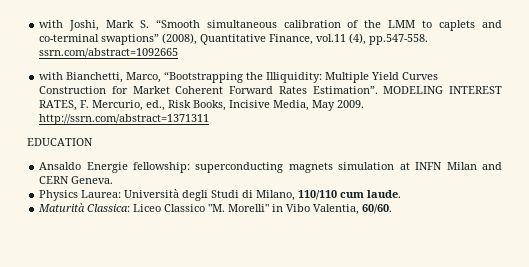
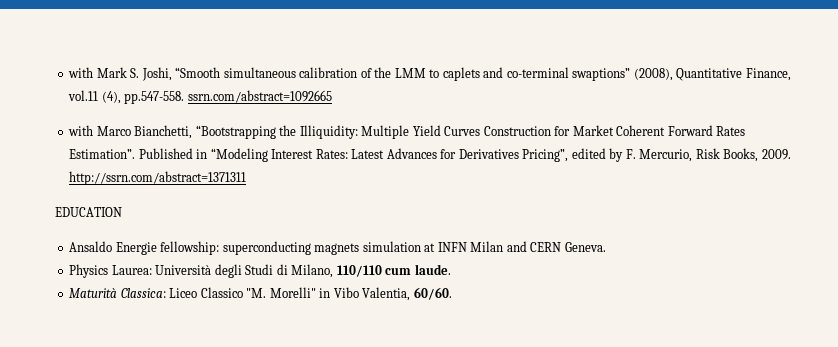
- with Joshi, Mark S. “Smooth simultaneous calibration of the LMM to caplets and co-terminal swaptions” (2008), Quantitative Finance, vol.11 (4), pp.547-558. ssrn.com/abstract=1092665
+ with Mark S. Joshi, “Smooth simultaneous calibration of the LMM to caplets and co-terminal swaptions” (2008), Quantitative Finance, vol.11 (4), pp.547-558. ssrn.com/abstract=1092665
- with Bianchetti, Marco, “Bootstrapping the Illiquidity: Multiple Yield Curves Construction for Market Coherent Forward Rates Estimation”.
+ with Marco Bianchetti, “Bootstrapping the Illiquidity: Multiple Yield Curves Construction for Market Coherent Forward Rates Estimation”.
- MODELING INTEREST RATES, F. Mercurio, ed., Risk Books, Incisive Media, May 2009. http://ssrn.com/abstract=1371311
+ Published in “Modeling Interest Rates: Latest Advances for Derivatives Pricing”, edited by F. Mercurio, Risk Books, 2009. http://ssrn.com/abstract=1371311

